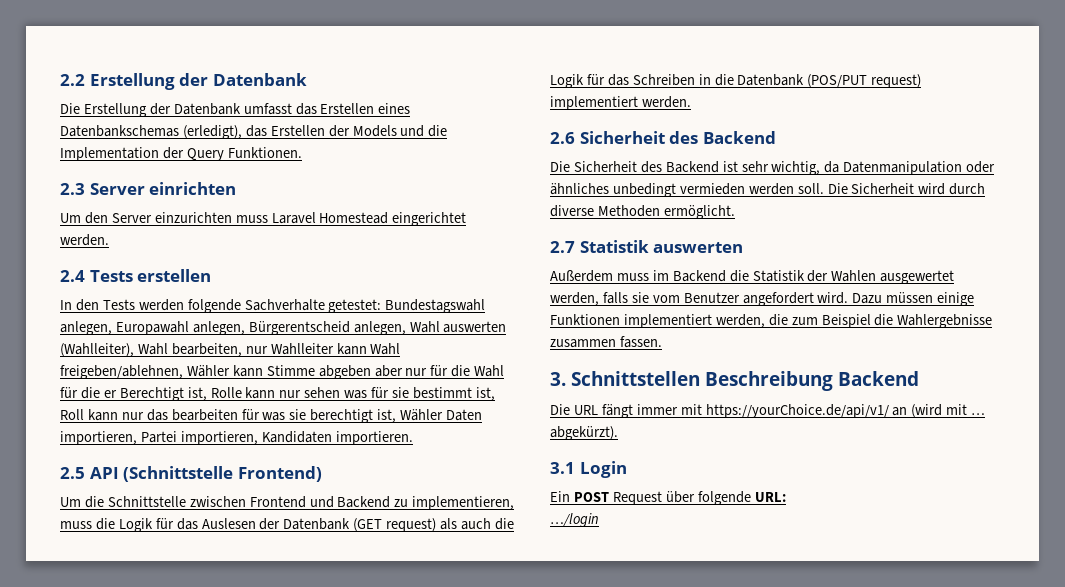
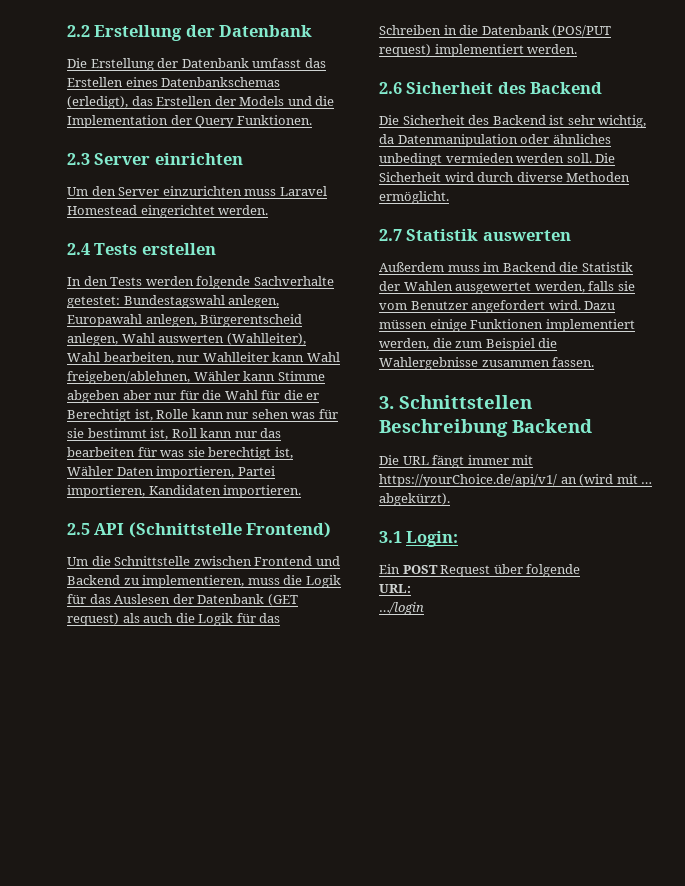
- 3.1 Login
+ 3.1 Login:
- Ein POST Request über folgende URL:
+ Ein POST Request über folgende
+ URL:

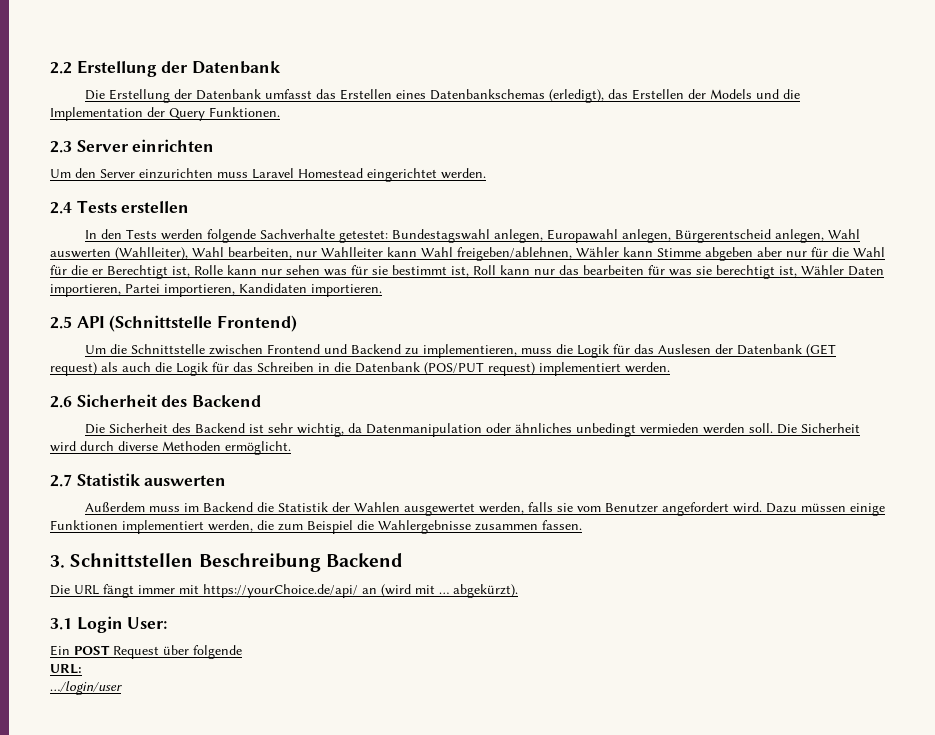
- Die URL fängt immer mit https://yourChoice.de/api/v1/ an (wird mit … abgekürzt).
+ Die URL fängt immer mit https://yourChoice.de/api/ an (wird mit … abgekürzt).
- 3.1 Login:
+ 3.1 Login User:
- …/login
+ …/login/user

